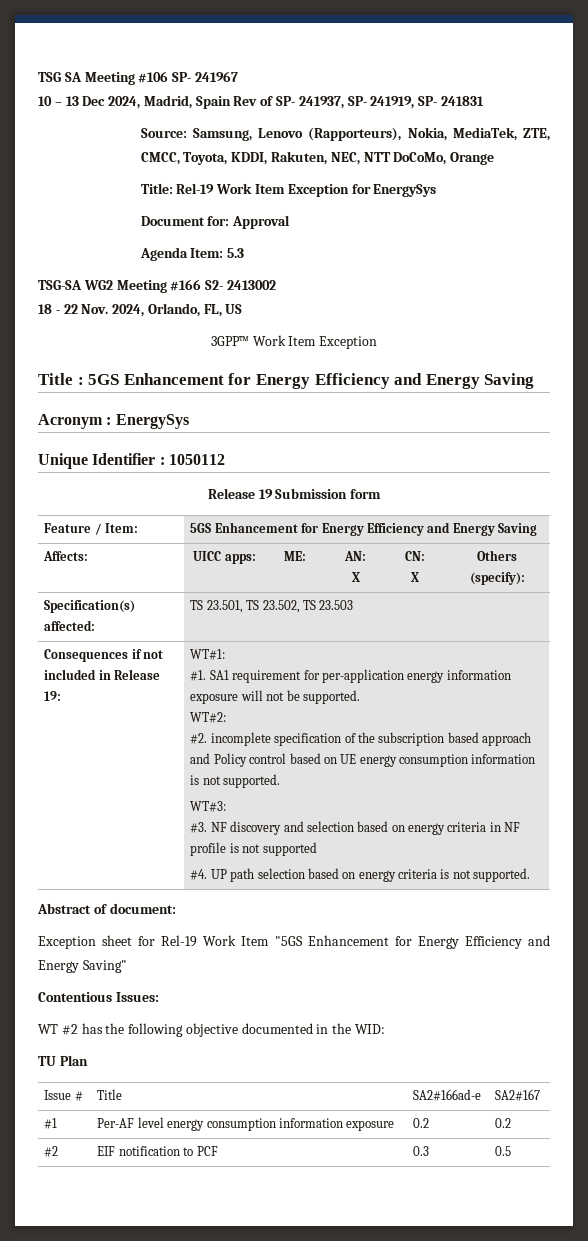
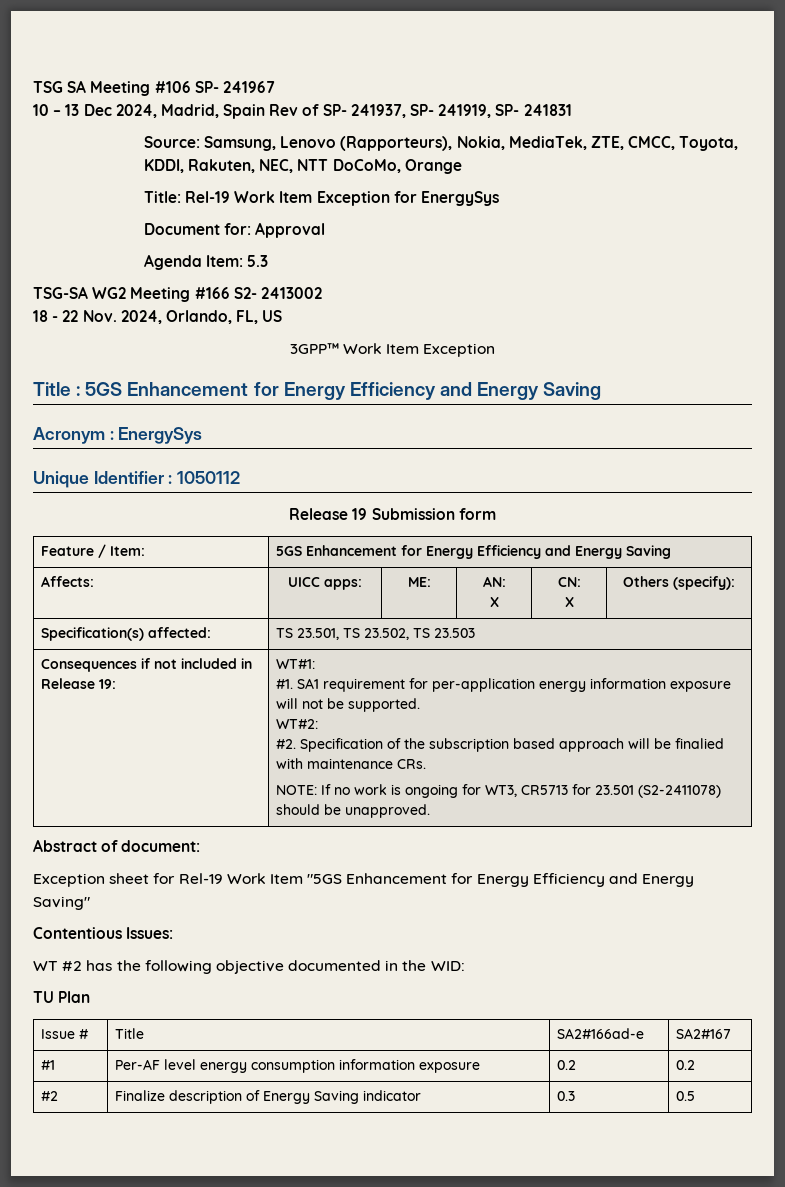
- #2. incomplete specification of the subscription based approach and Policy control based on UE energy consumption information is not supported.
- WT#3:
- #3. NF discovery and selection based on energy criteria in NF profile is not supported
- #4. UP path selection based on energy criteria is not supported.
+ #2. Specification of the subscription based approach will be finalied with maintenance CRs.
+ NOTE: If no work is ongoing for WT3, CR5713 for 23.501 (S2-2411078) should be unapproved.
- #2 | EIF notification to PCF | 0.3 | 0.5
+ #2 | Finalize description of Energy Saving indicator | 0.3 | 0.5

